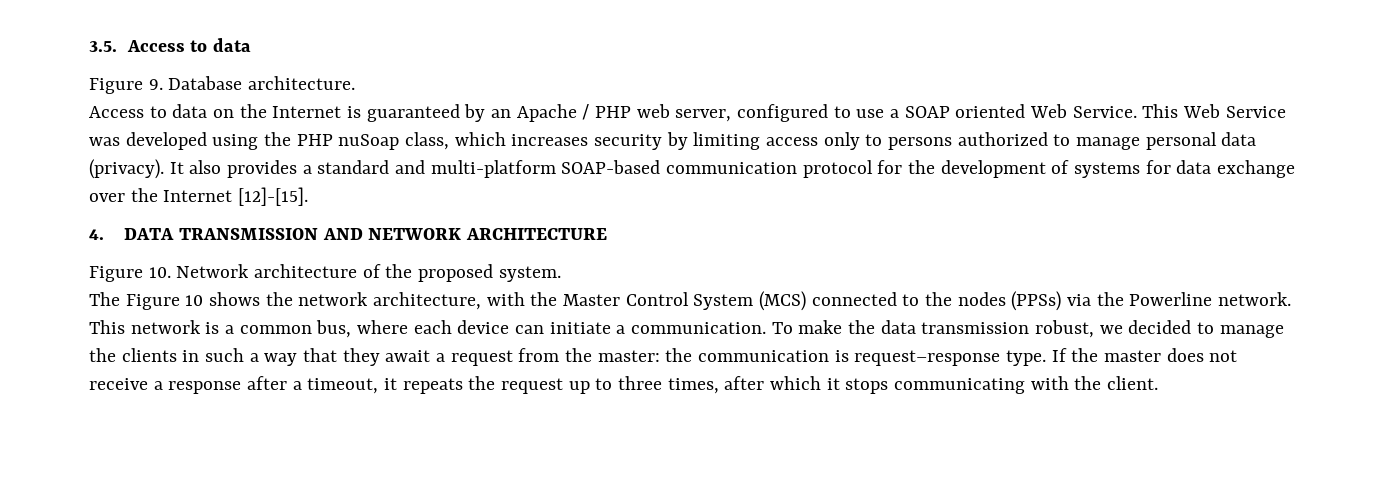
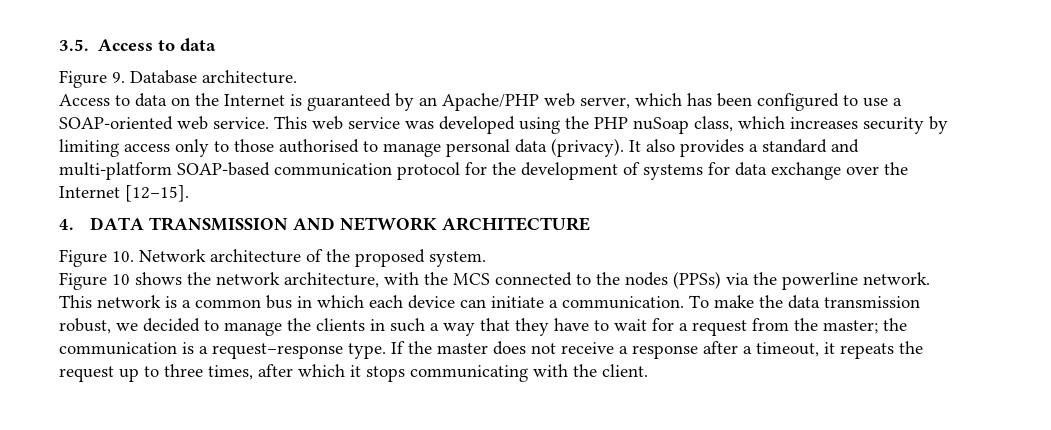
- Access to data on the Internet is guaranteed by an Apache / PHP web server, configured to use a SOAP oriented Web Service. This Web Service was developed using the PHP nuSoap class, which increases security by limiting access only to persons authorized to manage personal data (privacy).
+ Access to data on the Internet is guaranteed by an Apache/PHP web server, which has been configured to use a SOAP-oriented web service. This web service was developed using the PHP nuSoap class, which increases security by limiting access only to those authorised to manage personal data (privacy).
- It also provides a standard and multi-platform SOAP-based communication protocol for the development of systems for data exchange over the Internet [12]-[15].
+ It also provides a standard and multi-platform SOAP-based communication protocol for the development of systems for data exchange over the Internet [12–15].
- The Figure 10 shows the network architecture, with the Master Control System (MCS) connected to the nodes (PPSs) via the Powerline network.
+ Figure 10 shows the network architecture, with the MCS connected to the nodes (PPSs) via the powerline network.
- This network is a common bus, where each device can initiate a communication.
+ This network is a common bus in which each device can initiate a communication.
- To make the data transmission robust, we decided to manage the clients in such a way that they await a request from the master: the communication is request–response type.
+ To make the data transmission robust, we decided to manage the clients in such a way that they have to wait for a request from the master; the communication is a request–response type.

